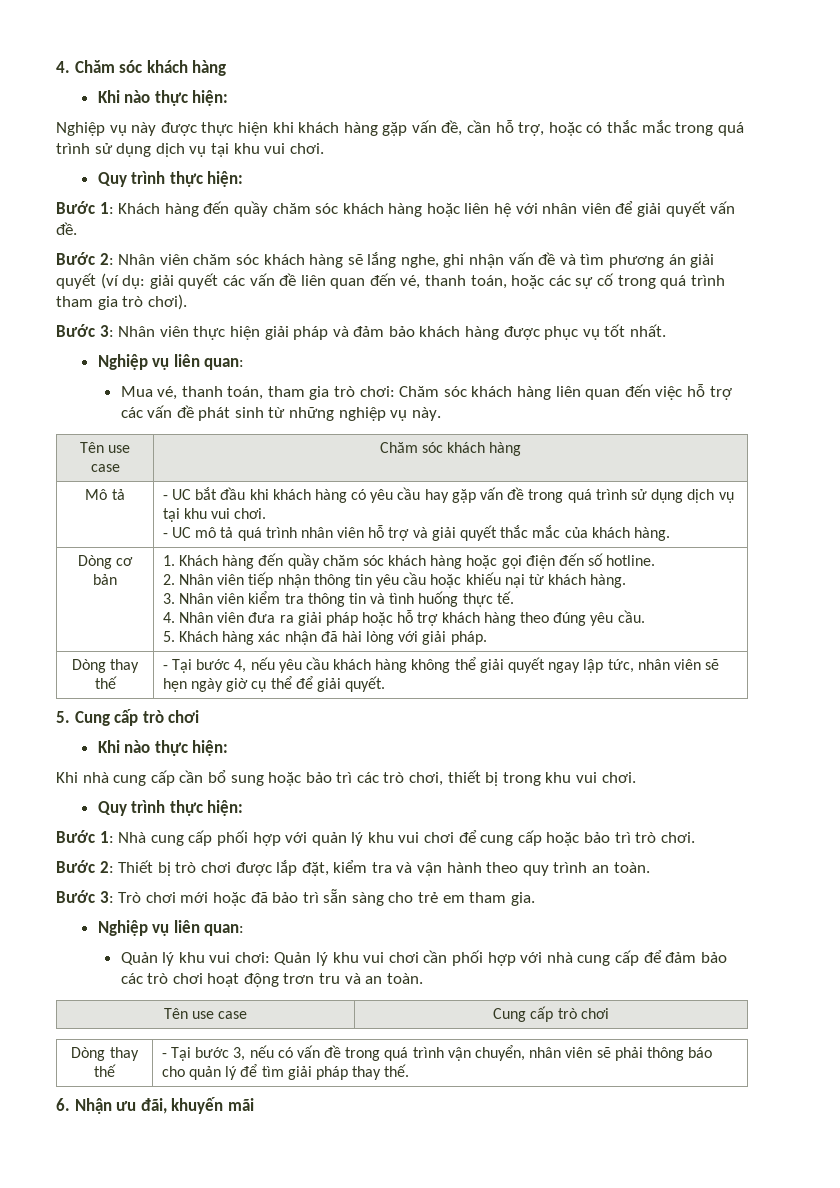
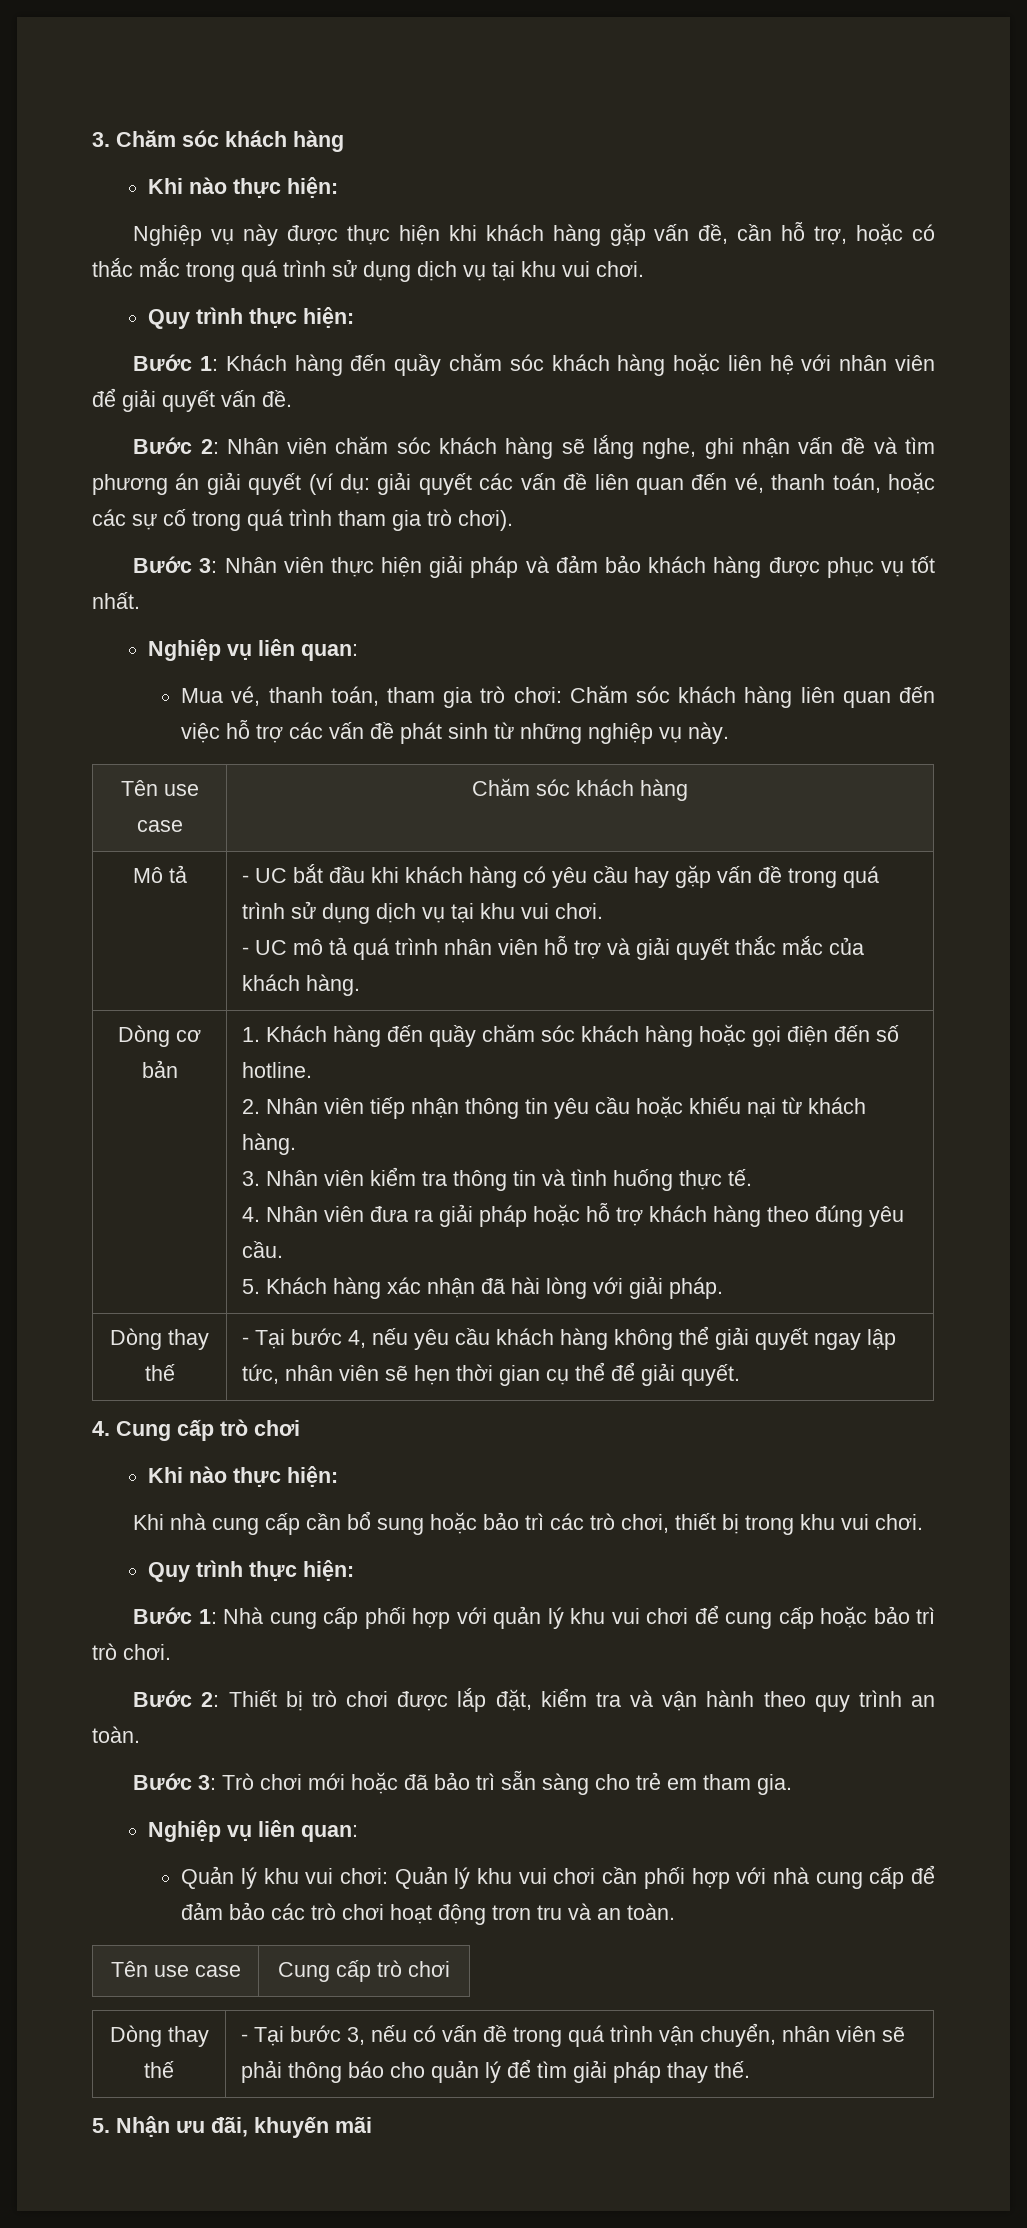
- 4. Chăm sóc khách hàng
+ 3. Chăm sóc khách hàng
- Dòng thay thế | - Tại bước 4, nếu yêu cầu khách hàng không thể giải quyết ngay lập tức, nhân viên sẽ hẹn ngày giờ cụ thể để giải quyết.
+ Dòng thay thế | - Tại bước 4, nếu yêu cầu khách hàng không thể giải quyết ngay lập tức, nhân viên sẽ hẹn thời gian cụ thể để giải quyết.
- 5. Cung cấp trò chơi
+ 4. Cung cấp trò chơi
- 6. Nhận ưu đãi, khuyến mãi
+ 5. Nhận ưu đãi, khuyến mãi

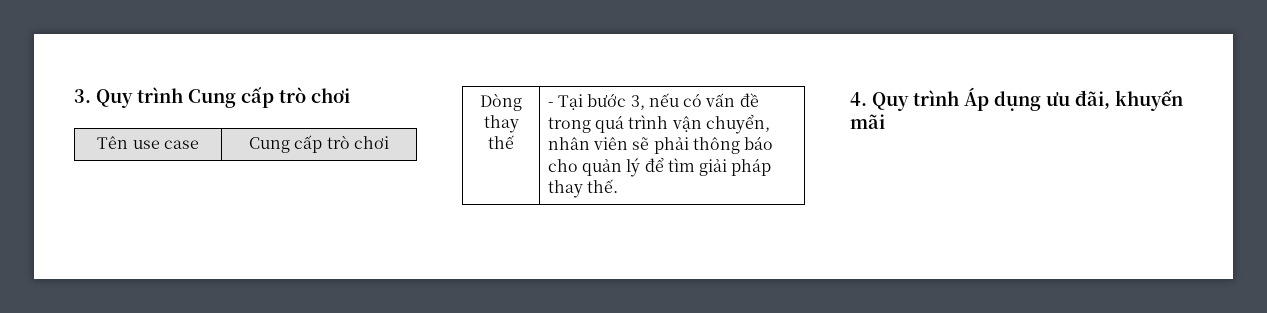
- 3. Chăm sóc khách hàng
- Khi nào thực hiện:
- Nghiệp vụ này được thực hiện khi khách hàng gặp vấn đề, cần hỗ trợ, hoặc có thắc mắc trong quá trình sử dụng dịch vụ tại khu vui chơi.
- Quy trình thực hiện:
- Bước 1: Khách hàng đến quầy chăm sóc khách hàng hoặc liên hệ với nhân viên để giải quyết vấn đề.
- Bước 2: Nhân viên chăm sóc khách hàng sẽ lắng nghe, ghi nhận vấn đề và tìm phương án giải quyết (ví dụ: giải quyết các vấn đề liên quan đến vé, thanh toán, hoặc các sự cố trong quá trình tham gia trò chơi).
- Bước 3: Nhân viên thực hiện giải pháp và đảm bảo khách hàng được phục vụ tốt nhất.
- Nghiệp vụ liên quan:
- Mua vé, thanh toán, tham gia trò chơi: Chăm sóc khách hàng liên quan đến việc hỗ trợ các vấn đề phát sinh từ những nghiệp vụ này.
- Tên use case | Chăm sóc khách hàng
- Mô tả | - UC bắt đầu khi khách hàng có yêu cầu hay gặp vấn đề trong quá trình sử dụng dịch vụ tại khu vui chơi.
- - UC mô tả quá trình nhân viên hỗ trợ và giải quyết thắc mắc của khách hàng.
- Dòng cơ bản | 1. Khách hàng đến quầy chăm sóc khách hàng hoặc gọi điện đến số hotline.
- 2. Nhân viên tiếp nhận thông tin yêu cầu hoặc khiếu nại từ khách hàng.
- 3. Nhân viên kiểm tra thông tin và tình huống thực tế.
- 4. Nhân viên đưa ra giải pháp hoặc hỗ trợ khách hàng theo đúng yêu cầu.
- 5. Khách hàng xác nhận đã hài lòng với giải pháp.
- Dòng thay thế | - Tại bước 4, nếu yêu cầu khách hàng không thể giải quyết ngay lập tức, nhân viên sẽ hẹn thời gian cụ thể để giải quyết.
- 4. Cung cấp trò chơi
- Khi nào thực hiện:
- Khi nhà cung cấp cần bổ sung hoặc bảo trì các trò chơi, thiết bị trong khu vui chơi.
- Quy trình thực hiện:
- Bước 1: Nhà cung cấp phối hợp với quản lý khu vui chơi để cung cấp hoặc bảo trì trò chơi.
- Bước 2: Thiết bị trò chơi được lắp đặt, kiểm tra và vận hành theo quy trình an toàn.
- Bước 3: Trò chơi mới hoặc đã bảo trì sẵn sàng cho trẻ em tham gia.
- Nghiệp vụ liên quan:
- Quản lý khu vui chơi: Quản lý khu vui chơi cần phối hợp với nhà cung cấp để đảm bảo các trò chơi hoạt động trơn tru và an toàn.
+ 3. Quy trình Cung cấp trò chơi
- 5. Nhận ưu đãi, khuyến mãi
+ 4. Quy trình Áp dụng ưu đãi, khuyến mãi

